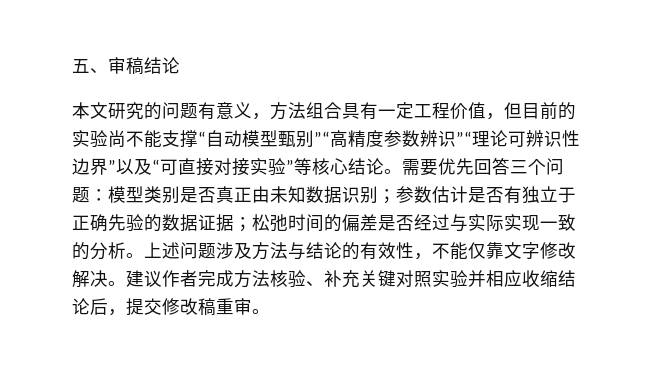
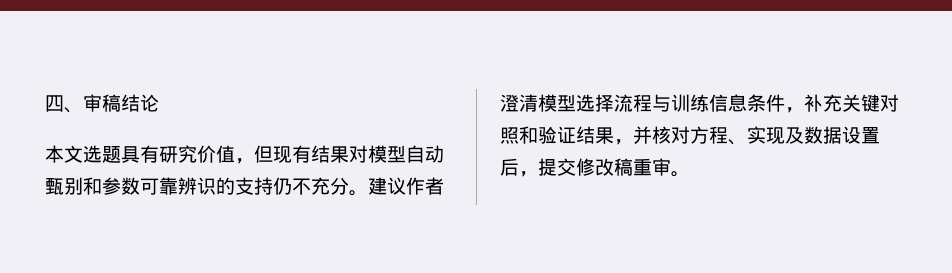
- 五、审稿结论
+ 四、审稿结论
- 本文研究的问题有意义，方法组合具有一定工程价值，但目前的实验尚不能支撑“自动模型甄别”“高精度参数辨识”“理论可辨识性边界”以及“可直接对接实验”等核心结论。需要优先回答三个问题：模型类别是否真正由未知数据识别；参数估计是否有独立于正确先验的数据证据；松弛时间的偏差是否经过与实际实现一致的分析。上述问题涉及方法与结论的有效性，不能仅靠文字修改解决。建议作者完成方法核验、补充关键对照实验并相应收缩结论后，提交修改稿重审。
+ 本文选题具有研究价值，但现有结果对模型自动甄别和参数可靠辨识的支持仍不充分。建议作者澄清模型选择流程与训练信息条件，补充关键对照和验证结果，并核对方程、实现及数据设置后，提交修改稿重审。

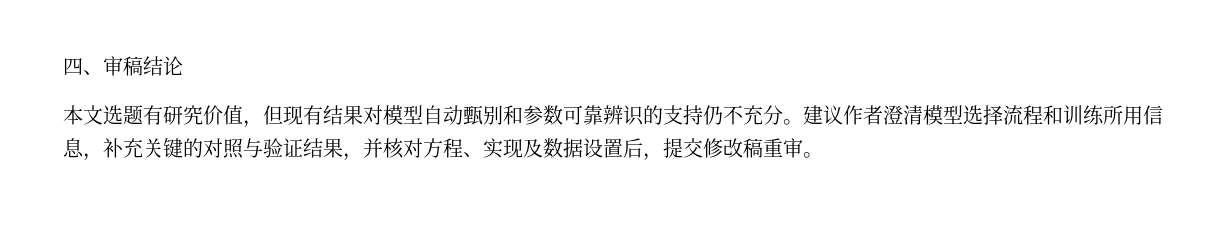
- 本文选题具有研究价值，但现有结果对模型自动甄别和参数可靠辨识的支持仍不充分。
+ 本文选题有研究价值，但现有结果对模型自动甄别和参数可靠辨识的支持仍不充分。
- 建议作者澄清模型选择流程与训练信息条件，补充关键对照和验证结果，并核对方程、实现及数据设置后，提交修改稿重审。
+ 建议作者澄清模型选择流程和训练所用信息，补充关键的对照与验证结果，并核对方程、实现及数据设置后，提交修改稿重审。

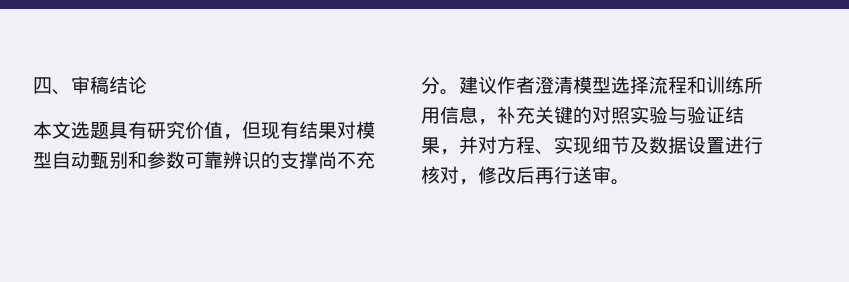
- 本文选题有研究价值，但现有结果对模型自动甄别和参数可靠辨识的支持仍不充分。
+ 本文选题具有研究价值，但现有结果对模型自动甄别和参数可靠辨识的支撑尚不充分。
- 建议作者澄清模型选择流程和训练所用信息，补充关键的对照与验证结果，并核对方程、实现及数据设置后，提交修改稿重审。
+ 建议作者澄清模型选择流程和训练所用信息，补充关键的对照实验与验证结果，并对方程、实现细节及数据设置进行核对，修改后再行送审。

